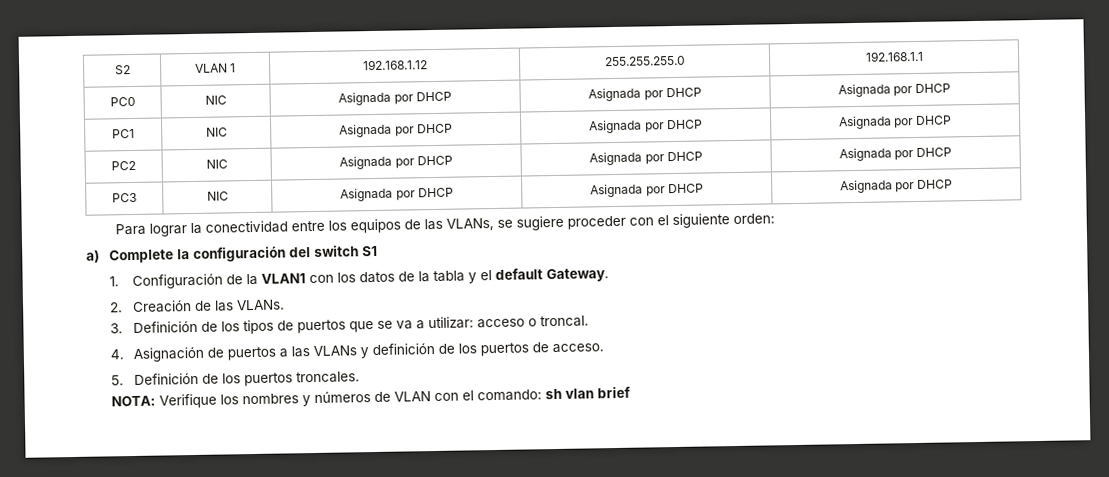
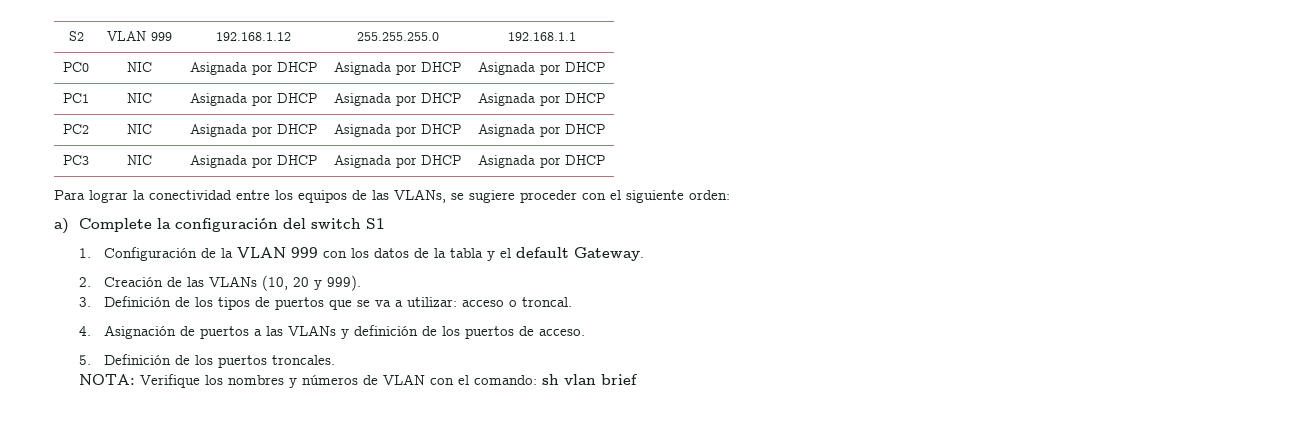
- S2 | VLAN 1 | 192.168.1.12 | 255.255.255.0 | 192.168.1.1
+ S2 | VLAN 999 | 192.168.1.12 | 255.255.255.0 | 192.168.1.1
- 1. Configuración de la VLAN1 con los datos de la tabla y el default Gateway.
+ 1. Configuración de la VLAN 999 con los datos de la tabla y el default Gateway.
- 2. Creación de las VLANs.
+ 2. Creación de las VLANs (10, 20 y 999).

